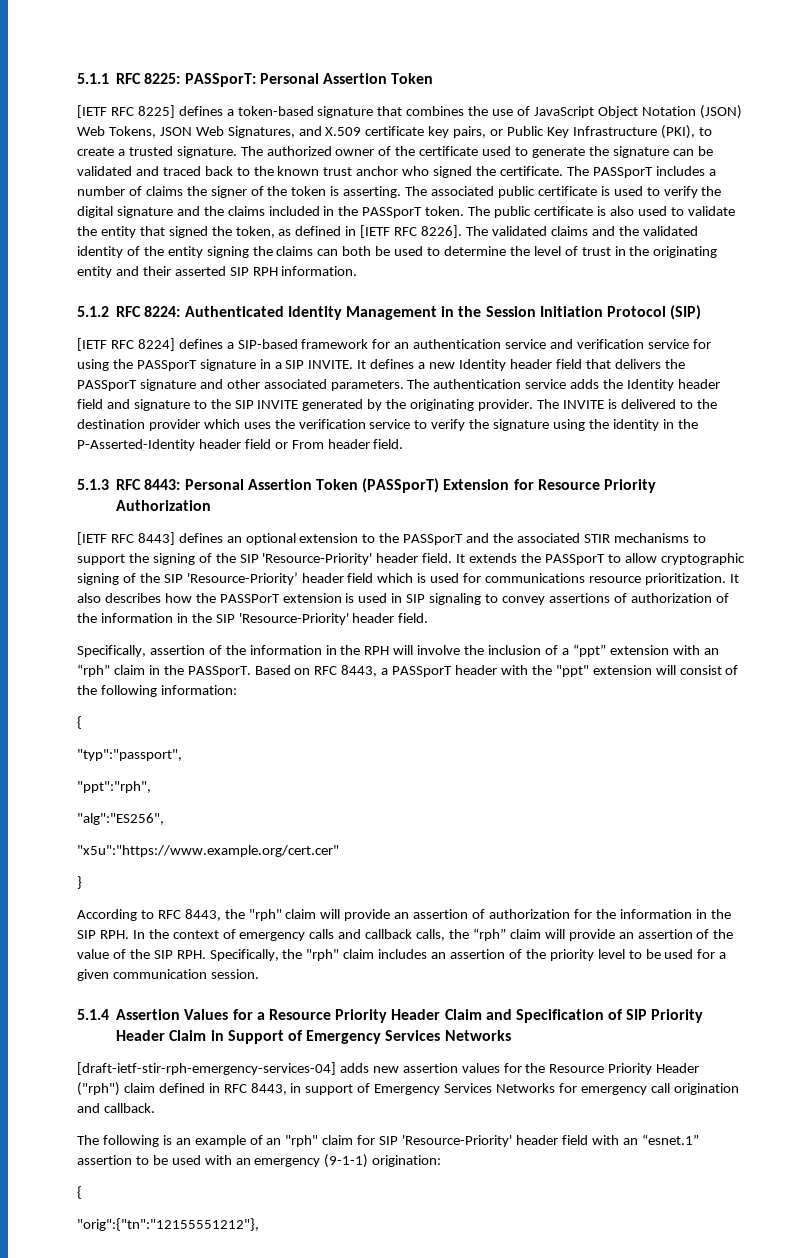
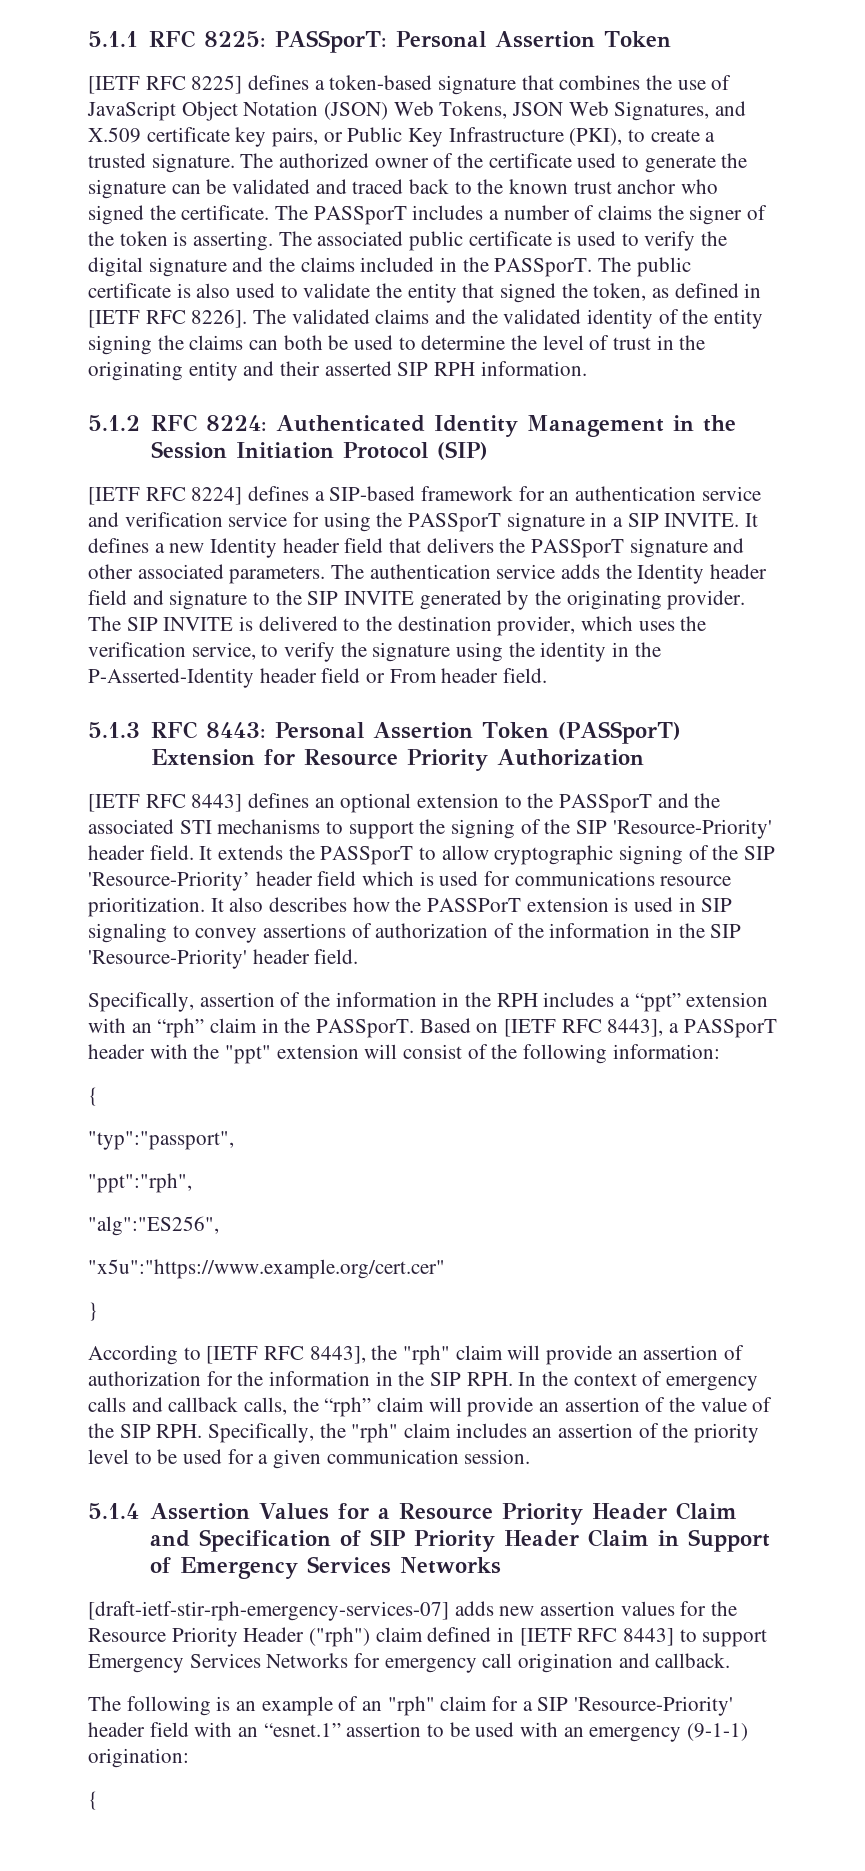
- The associated public certificate is used to verify the digital signature and the claims included in the PASSporT token.
+ The associated public certificate is used to verify the digital signature and the claims included in the PASSporT.
- The INVITE is delivered to the destination provider which uses the verification service to verify the signature using the identity in the P-Asserted-Identity header field or From header field.
+ The SIP INVITE is delivered to the destination provider, which uses the verification service, to verify the signature using the identity in the P-Asserted-Identity header field or From header field.
- [IETF RFC 8443] defines an optional extension to the PASSporT and the associated STIR mechanisms to support the signing of the SIP 'Resource-Priority' header field.
+ [IETF RFC 8443] defines an optional extension to the PASSporT and the associated STI mechanisms to support the signing of the SIP 'Resource-Priority' header field.
- Specifically, assertion of the information in the RPH will involve the inclusion of a “ppt” extension with an “rph” claim in the PASSporT.
+ Specifically, assertion of the information in the RPH includes a “ppt” extension with an “rph” claim in the PASSporT.
- Based on RFC 8443, a PASSporT header with the "ppt" extension will consist of the following information:
+ Based on [IETF RFC 8443], a PASSporT header with the "ppt" extension will consist of the following information:
- According to RFC 8443, the "rph" claim will provide an assertion of authorization for the information in the SIP RPH. In the context of emergency calls and callback calls, the “rph” claim will provide an assertion of the value of the SIP RPH. Specifically, the "rph" claim includes an assertion of the priority level to be used for a given communication session.
+ According to [IETF RFC 8443], the "rph" claim will provide an assertion of authorization for the information in the SIP RPH. In the context of emergency calls and callback calls, the “rph” claim will provide an assertion of the value of the SIP RPH. Specifically, the "rph" claim includes an assertion of the priority level to be used for a given communication session.
- [draft-ietf-stir-rph-emergency-services-04] adds new assertion values for the Resource Priority Header ("rph") claim defined in RFC 8443, in support of Emergency Services Networks for emergency call origination and callback.
+ [draft-ietf-stir-rph-emergency-services-07] adds new assertion values for the Resource Priority Header ("rph") claim defined in [IETF RFC 8443] to support Emergency Services Networks for emergency call origination and callback.
- The following is an example of an "rph" claim for SIP 'Resource-Priority' header field with an “esnet.1” assertion to be used with an emergency (9-1-1) origination:
+ The following is an example of an "rph" claim for a SIP 'Resource-Priority' header field with an “esnet.1” assertion to be used with an emergency (9-1-1) origination:
- "orig":{"tn":"12155551212"},

